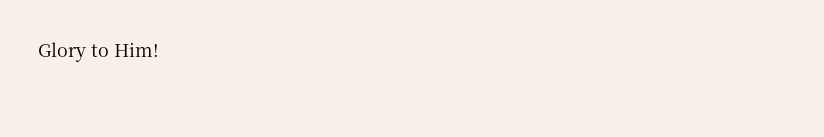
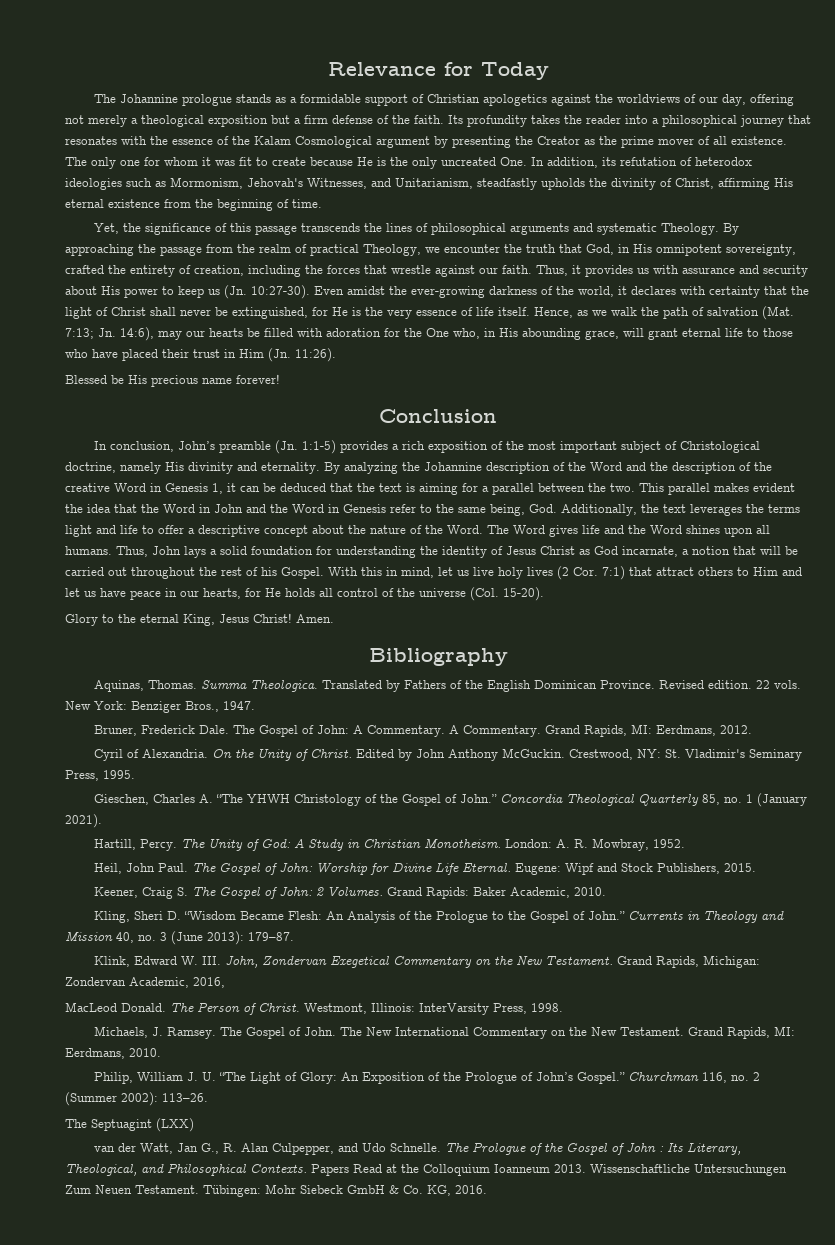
- Glory to Him!
+ Relevance for Today
+ The Johannine prologue stands as a formidable support of Christian apologetics against the worldviews of our day, offering not merely a theological exposition but a firm defense of the faith. Its profundity takes the reader into a philosophical journey that resonates with the essence of the Kalam Cosmological argument by presenting the Creator as the prime mover of all existence. The only one for whom it was fit to create because He is the only uncreated One. In addition, its refutation of heterodox ideologies such as Mormonism, Jehovah's Witnesses, and Unitarianism, steadfastly upholds the divinity of Christ, affirming His eternal existence from the beginning of time.
+ Yet, the significance of this passage transcends the lines of philosophical arguments and systematic Theology. By approaching the passage from the realm of practical Theology, we encounter the truth that God, in His omnipotent sovereignty, crafted the entirety of creation, including the forces that wrestle against our faith. Thus, it provides us with assurance and security about His power to keep us (Jn. 10:27-30). Even amidst the ever-growing darkness of the world, it declares with certainty that the light of Christ shall never be extinguished, for He is the very essence of life itself. Hence, as we walk the path of salvation (Mat. 7:13; Jn. 14:6), may our hearts be filled with adoration for the One who, in His abounding grace, will grant eternal life to those who have placed their trust in Him (Jn. 11:26).
+ Blessed be His precious name forever!
+ Conclusion
+ In conclusion, John’s preamble (Jn. 1:1-5) provides a rich exposition of the most important subject of Christological doctrine, namely His divinity and eternality. By analyzing the Johannine description of the Word and the description of the creative Word in Genesis 1, it can be deduced that the text is aiming for a parallel between the two. This parallel makes evident the idea that the Word in John and the Word in Genesis refer to the same being, God. Additionally, the text leverages the terms light and life to offer a descriptive concept about the nature of the Word. The Word gives life and the Word shines upon all humans. Thus, John lays a solid foundation for understanding the identity of Jesus Christ as God incarnate, a notion that will be carried out throughout the rest of his Gospel. With this in mind, let us live holy lives (2 Cor. 7:1) that attract others to Him and let us have peace in our hearts, for He holds all control of the universe (Col. 15-20).
+ Glory to the eternal King, Jesus Christ! Amen.
+ Bibliography
+ Aquinas, Thomas. Summa Theologica. Translated by Fathers of the English Dominican Province. Revised edition. 22 vols. New York: Benziger Bros., 1947.
+ Bruner, Frederick Dale. The Gospel of John: A Commentary. A Commentary. Grand Rapids, MI: Eerdmans, 2012.
+ Cyril of Alexandria. On the Unity of Christ. Edited by John Anthony McGuckin. Crestwood, NY: St. Vladimir's Seminary Press, 1995.
+ Gieschen, Charles A. “The YHWH Christology of the Gospel of John.” Concordia Theological Quarterly 85, no. 1 (January 2021).
+ Hartill, Percy. The Unity of God: A Study in Christian Monotheism. London: A. R. Mowbray, 1952.
+ Heil, John Paul. The Gospel of John: Worship for Divine Life Eternal. Eugene: Wipf and Stock Publishers, 2015.
+ Keener, Craig S. The Gospel of John: 2 Volumes. Grand Rapids: Baker Academic, 2010.
+ Kling, Sheri D. “Wisdom Became Flesh: An Analysis of the Prologue to the Gospel of John.” Currents in Theology and Mission 40, no. 3 (June 2013): 179–87.
+ Klink, Edward W. III. John, Zondervan Exegetical Commentary on the New Testament. Grand Rapids, Michigan: Zondervan Academic, 2016,
+ MacLeod Donald. The Person of Christ. Westmont, Illinois: InterVarsity Press, 1998.
+ Michaels, J. Ramsey. The Gospel of John. The New International Commentary on the New Testament. Grand Rapids, MI: Eerdmans, 2010.
+ Philip, William J. U. “The Light of Glory: An Exposition of the Prologue of John’s Gospel.” Churchman 116, no. 2 (Summer 2002): 113–26.
+ The Septuagint (LXX)
+ van der Watt, Jan G., R. Alan Culpepper, and Udo Schnelle. The Prologue of the Gospel of John : Its Literary, Theological, and Philosophical Contexts. Papers Read at the Colloquium Ioanneum 2013. Wissenschaftliche Untersuchungen Zum Neuen Testament. Tübingen: Mohr Siebeck GmbH & Co. KG, 2016.

